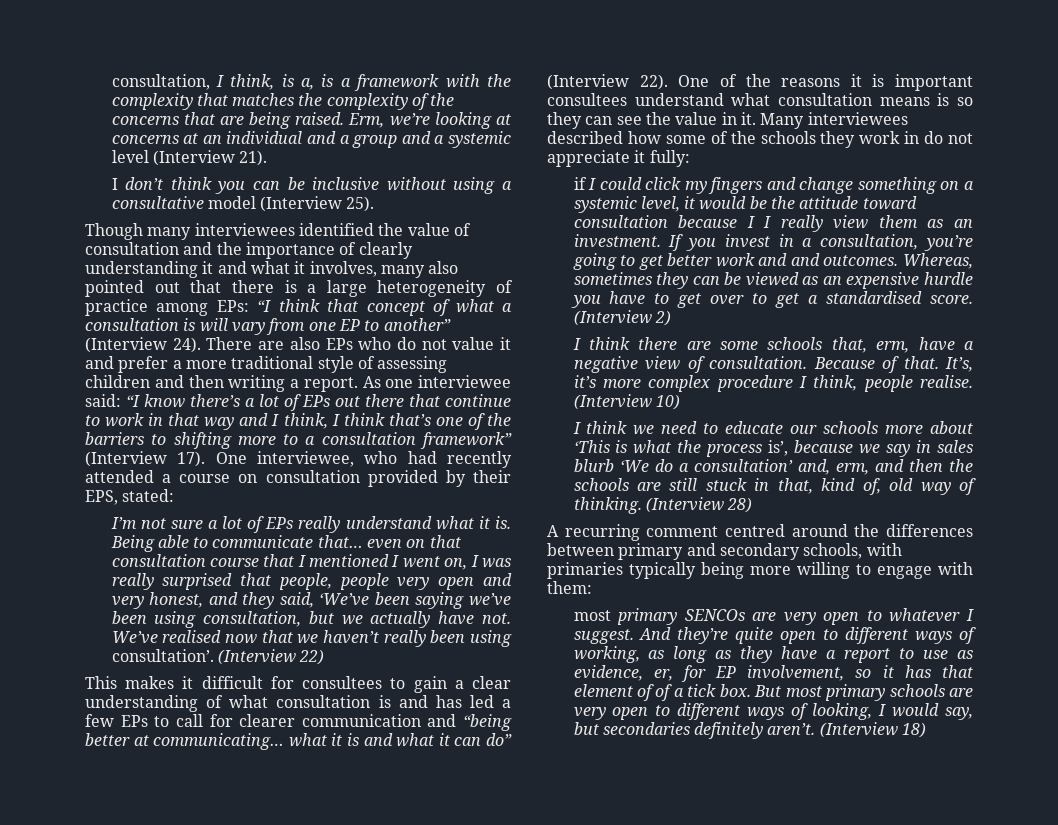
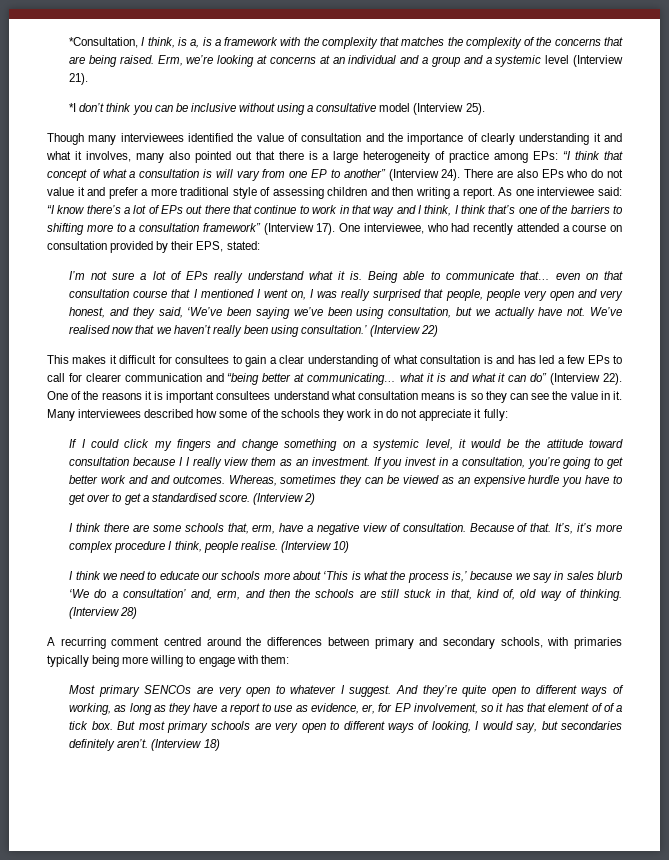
- consultation, I think, is a, is a framework with the complexity that matches the complexity of the concerns that are being raised.
+ *Consultation, I think, is a, is a framework with the complexity that matches the complexity of the concerns that are being raised.
- I don’t think you can be inclusive without using a consultative model (Interview 25).
+ *I don’t think you can be inclusive without using a consultative model (Interview 25).
- We’ve realised now that we haven’t really been using consultation’.
+ We’ve realised now that we haven’t really been using consultation.’
- if I could click my fingers and change something on a systemic level, it would be the attitude toward consultation because I I really view them as an investment.
+ If I could click my fingers and change something on a systemic level, it would be the attitude toward consultation because I I really view them as an investment.
- I think we need to educate our schools more about ‘This is what the process is’, because we say in sales blurb ‘We do a consultation’ and, erm, and then the schools are still stuck in that, kind of, old way of thinking.
+ I think we need to educate our schools more about ‘This is what the process is,’ because we say in sales blurb ‘We do a consultation’ and, erm, and then the schools are still stuck in that, kind of, old way of thinking.
- most primary SENCOs are very open to whatever I suggest.
+ Most primary SENCOs are very open to whatever I suggest.

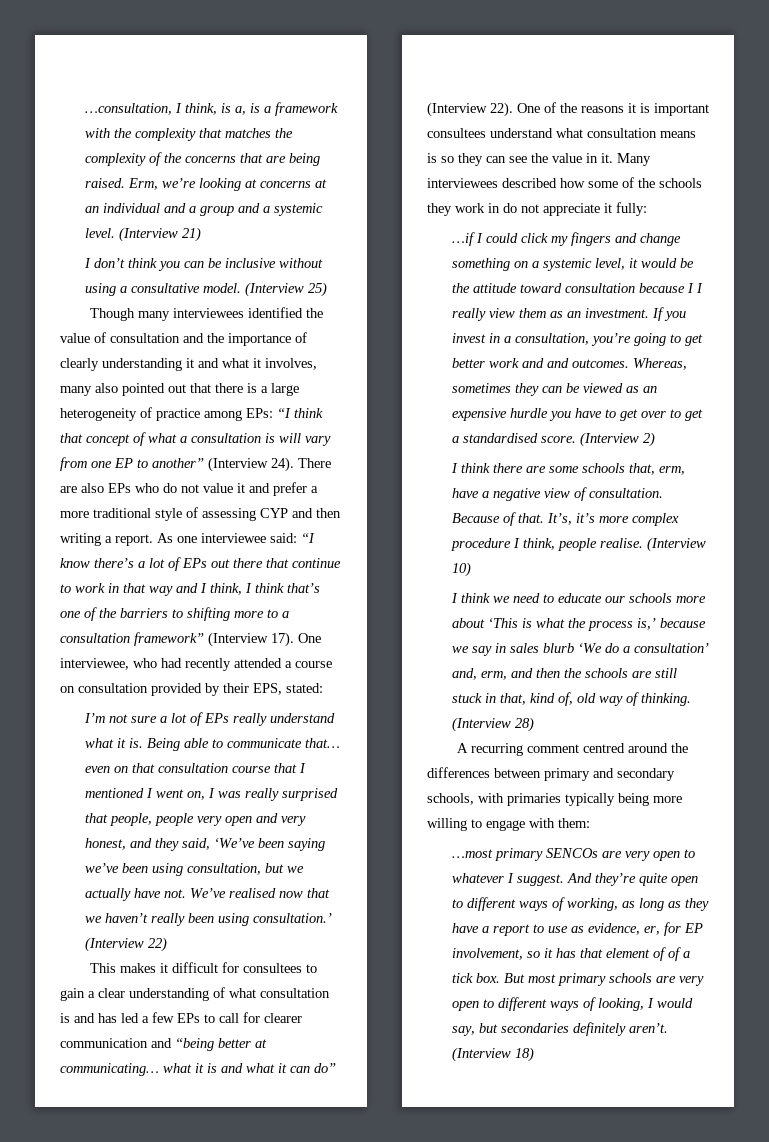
- *Consultation, I think, is a, is a framework with the complexity that matches the complexity of the concerns that are being raised.
+ …consultation, I think, is a, is a framework with the complexity that matches the complexity of the concerns that are being raised.
- Erm, we’re looking at concerns at an individual and a group and a systemic level (Interview 21).
- *I don’t think you can be inclusive without using a consultative model (Interview 25).
+ Erm, we’re looking at concerns at an individual and a group and a systemic level. (Interview 21)
+ I don’t think you can be inclusive without using a consultative model. (Interview 25)
- There are also EPs who do not value it and prefer a more traditional style of assessing children and then writing a report.
+ There are also EPs who do not value it and prefer a more traditional style of assessing CYP and then writing a report.
- If I could click my fingers and change something on a systemic level, it would be the attitude toward consultation because I I really view them as an investment.
+ …if I could click my fingers and change something on a systemic level, it would be the attitude toward consultation because I I really view them as an investment.
- Most primary SENCOs are very open to whatever I suggest.
+ …most primary SENCOs are very open to whatever I suggest.

